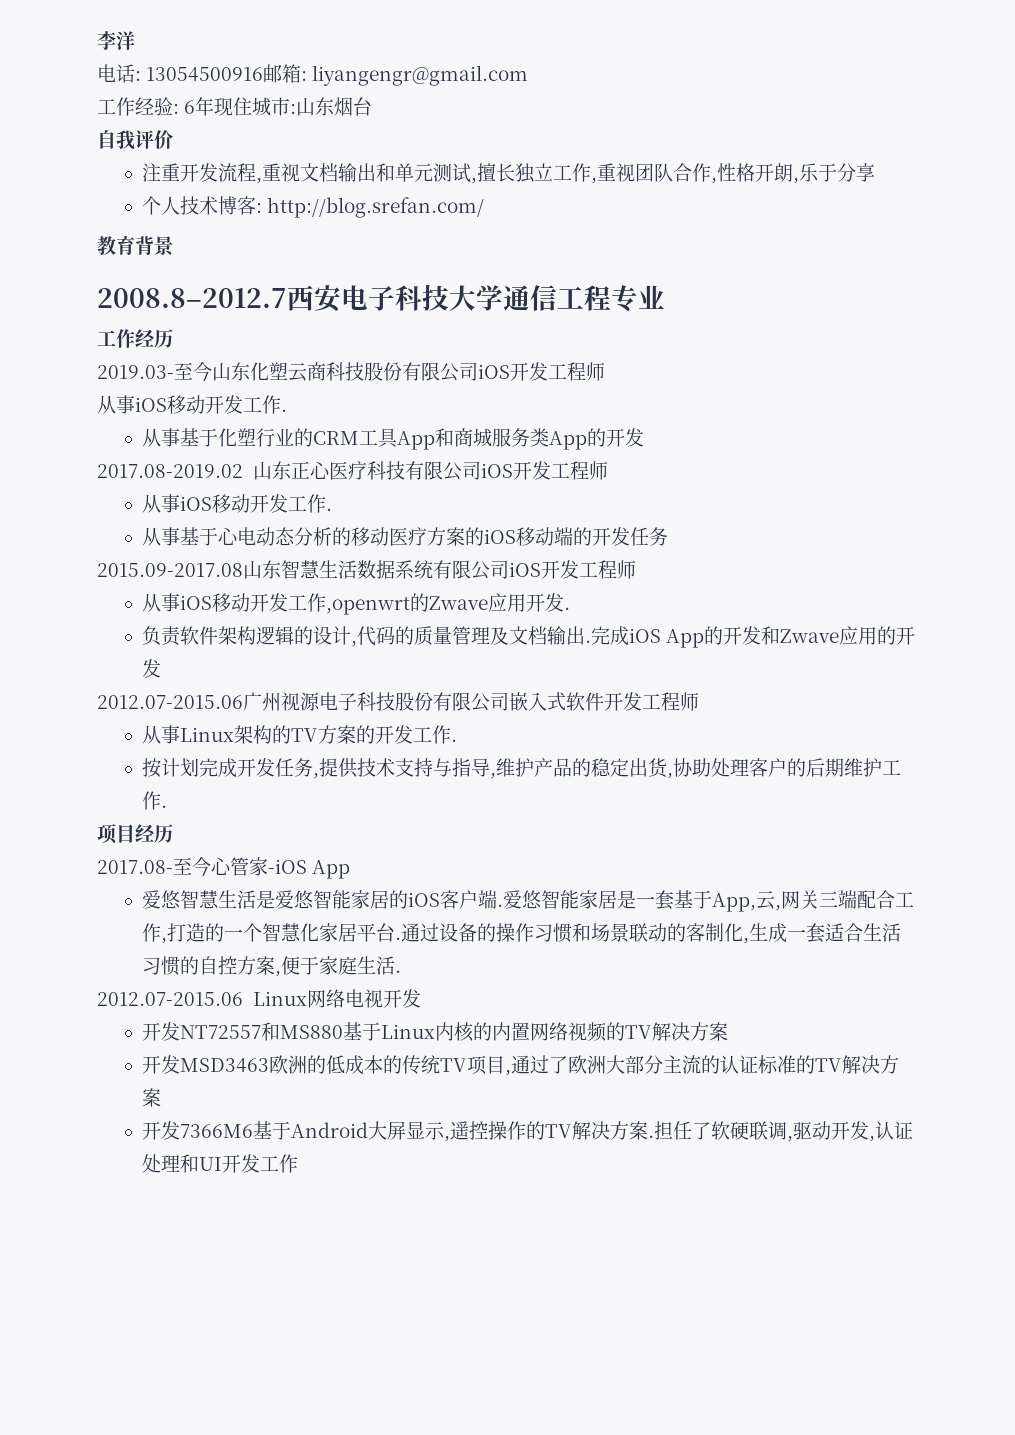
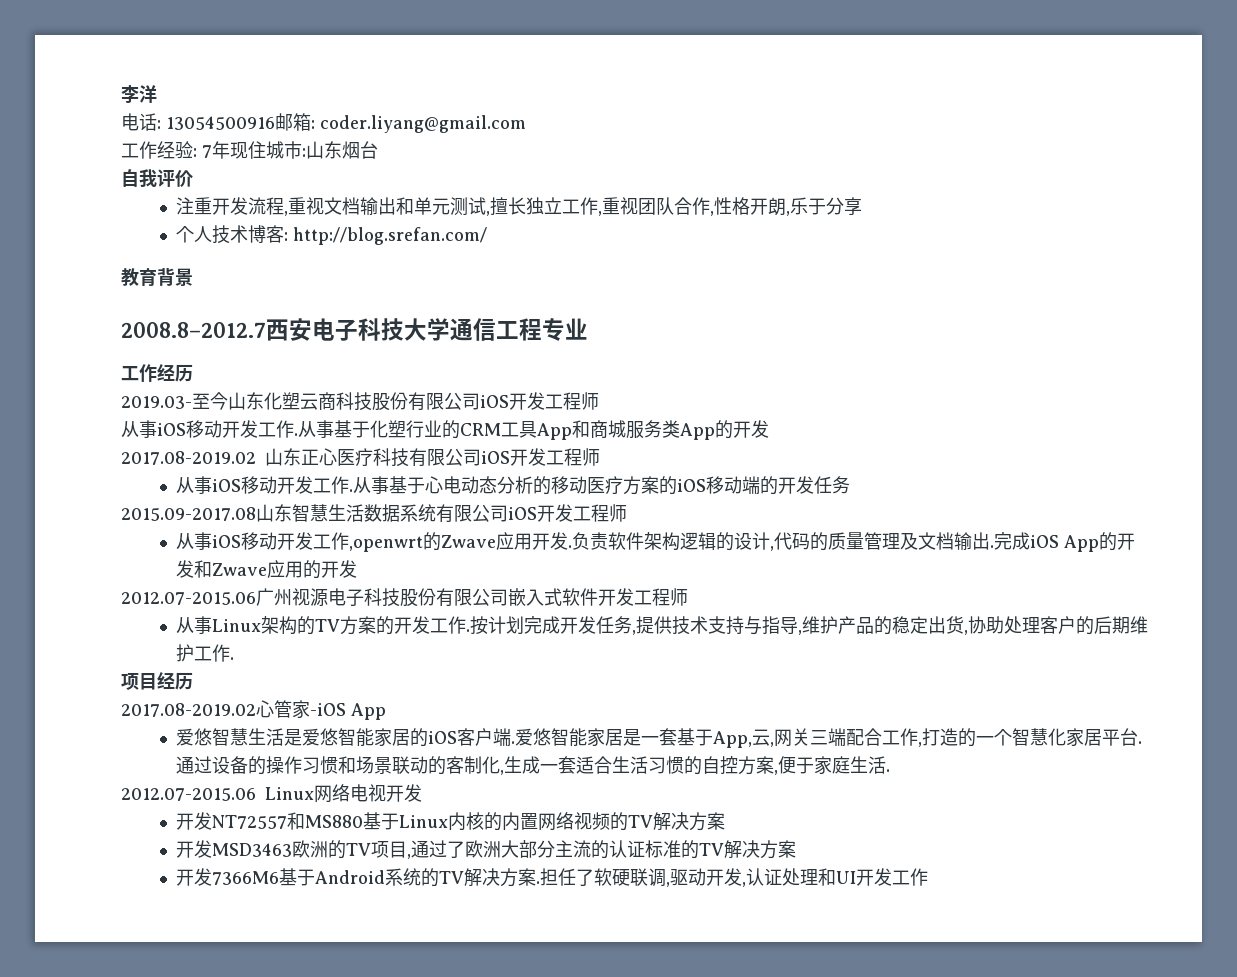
- 电话: 13054500916邮箱: liyangengr@gmail.com
+ 电话: 13054500916邮箱: coder.liyang@gmail.com
- 工作经验: 6年现住城市:山东烟台
+ 工作经验: 7年现住城市:山东烟台
  2019.03-至今山东化塑云商科技股份有限公司iOS开发工程师
- 从事iOS移动开发工作.
- 从事基于化塑行业的CRM工具App和商城服务类App的开发
+ 从事iOS移动开发工作.从事基于化塑行业的CRM工具App和商城服务类App的开发
  2017.08-2019.02山东正心医疗科技有限公司iOS开发工程师
- 从事iOS移动开发工作.
- 从事基于心电动态分析的移动医疗方案的iOS移动端的开发任务
+ 从事iOS移动开发工作.从事基于心电动态分析的移动医疗方案的iOS移动端的开发任务
- 从事iOS移动开发工作,openwrt的Zwave应用开发.
- 负责软件架构逻辑的设计,代码的质量管理及文档输出.
+ 从事iOS移动开发工作,openwrt的Zwave应用开发.负责软件架构逻辑的设计,代码的质量管理及文档输出.
- 从事Linux架构的TV方案的开发工作.
- 按计划完成开发任务,提供技术支持与指导,维护产品的稳定出货,协助处理客户的后期维护工作.
+ 从事Linux架构的TV方案的开发工作.按计划完成开发任务,提供技术支持与指导,维护产品的稳定出货,协助处理客户的后期维护工作.
- 2017.08-至今心管家-iOS App
+ 2017.08-2019.02心管家-iOS App
- 开发MSD3463欧洲的低成本的传统TV项目,通过了欧洲大部分主流的认证标准的TV解决方案
+ 开发MSD3463欧洲的TV项目,通过了欧洲大部分主流的认证标准的TV解决方案
- 开发7366M6基于Android大屏显示,遥控操作的TV解决方案.
+ 开发7366M6基于Android系统的TV解决方案.

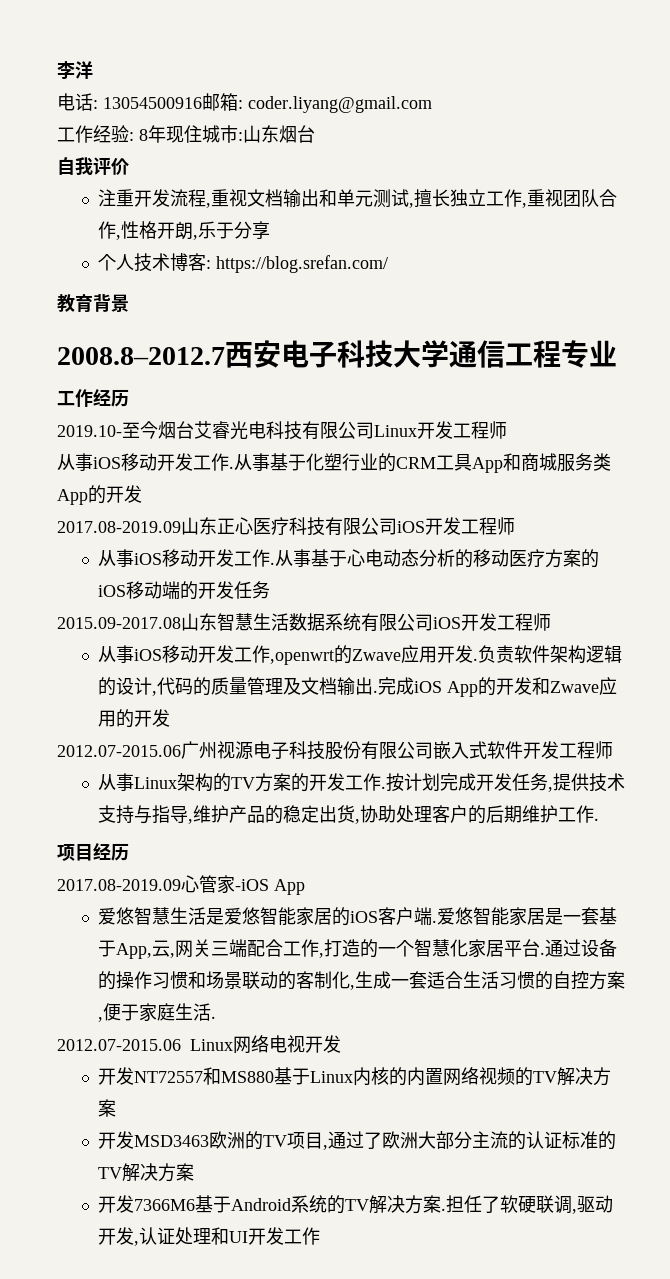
- 工作经验: 7年现住城市:山东烟台
+ 工作经验: 8年现住城市:山东烟台
- 个人技术博客: http://blog.srefan.com/
+ 个人技术博客: https://blog.srefan.com/
- 2019.03-至今山东化塑云商科技股份有限公司iOS开发工程师
+ 2019.10-至今烟台艾睿光电科技有限公司Linux开发工程师
- 2017.08-2019.02山东正心医疗科技有限公司iOS开发工程师
+ 2017.08-2019.09山东正心医疗科技有限公司iOS开发工程师
- 2017.08-2019.02心管家-iOS App
+ 2017.08-2019.09心管家-iOS App

